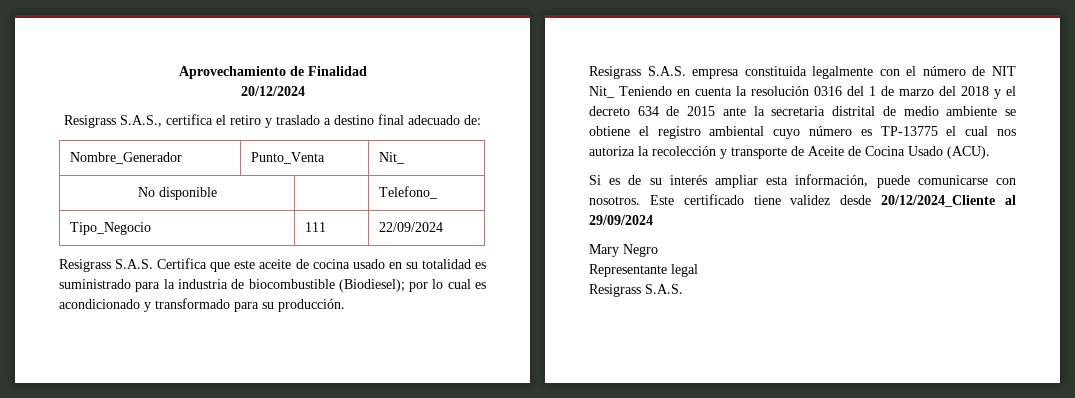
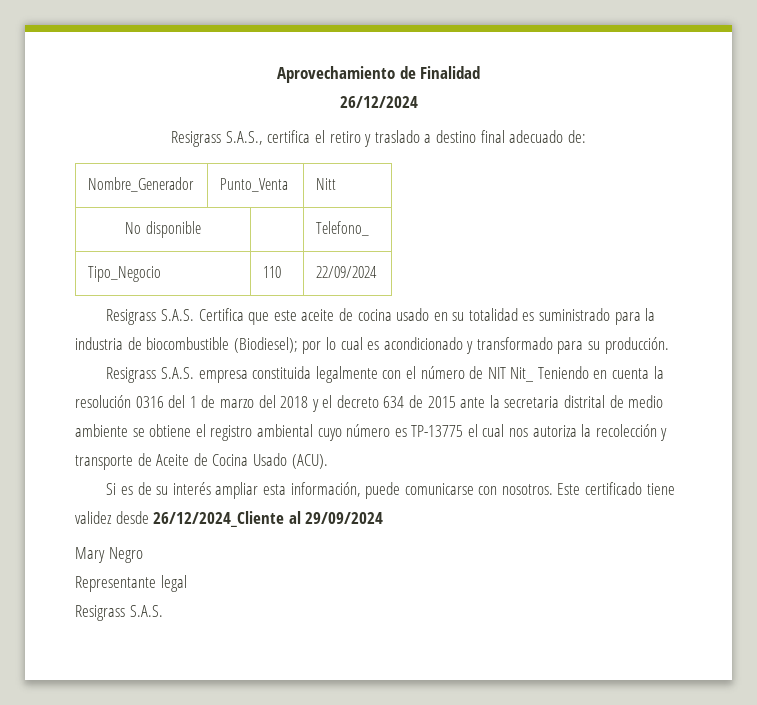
- 20/12/2024
+ 26/12/2024
- Nombre_Generador | Punto_Venta | Nit_
+ Nombre_Generador | Punto_Venta | Nitt
- Tipo_Negocio | 111 | 22/09/2024
+ Tipo_Negocio | 110 | 22/09/2024
- Este certificado tiene validez desde 20/12/2024_Cliente al 29/09/2024
+ Este certificado tiene validez desde 26/12/2024_Cliente al 29/09/2024

